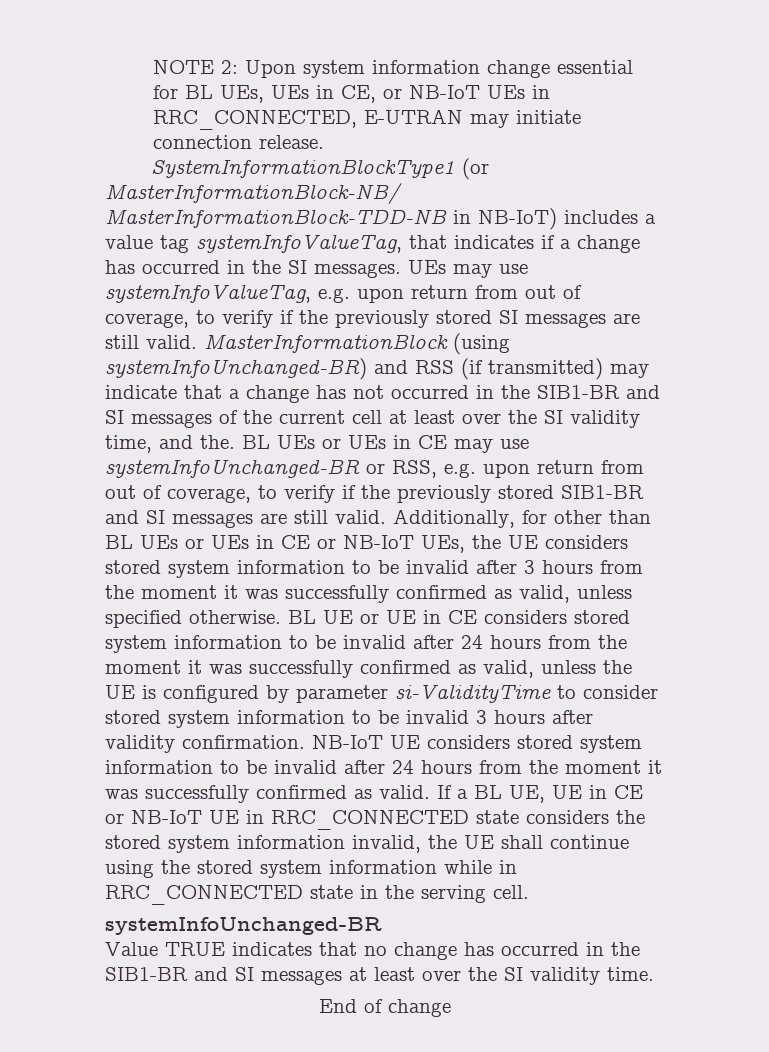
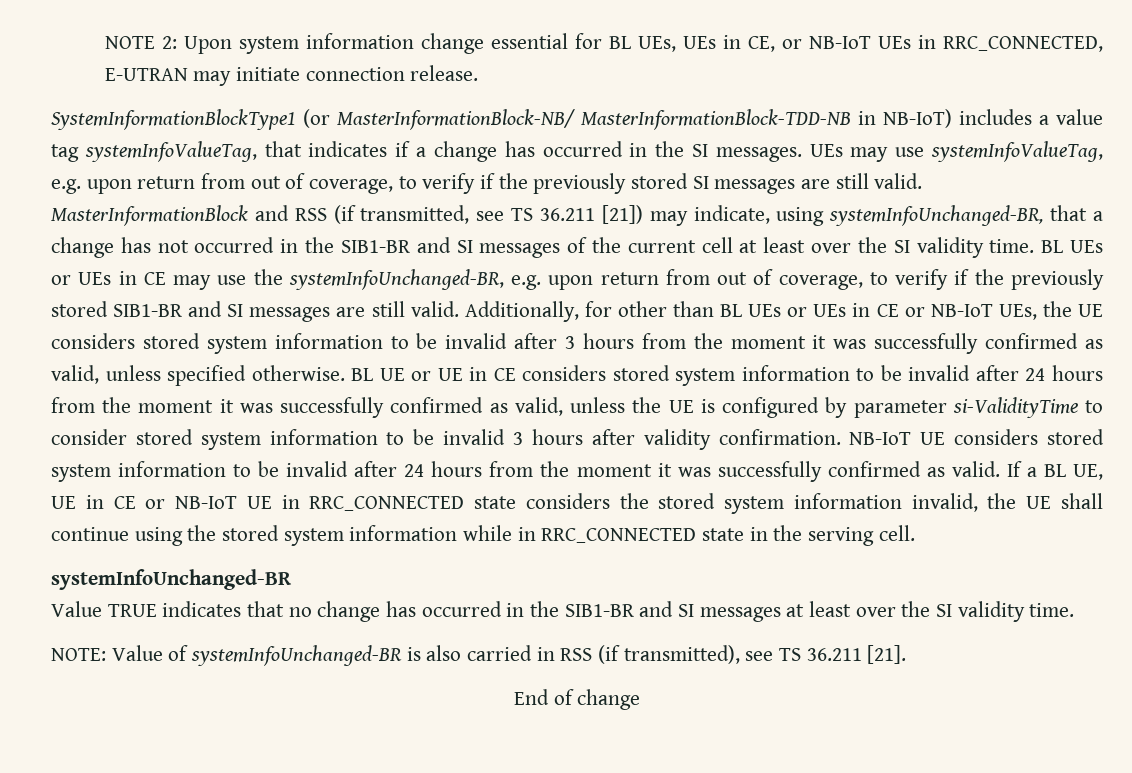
- MasterInformationBlock (using systemInfoUnchanged-BR) and RSS (if transmitted) may indicate that a change has not occurred in the SIB1-BR and SI messages of the current cell at least over the SI validity time, and the.
+ MasterInformationBlock and RSS (if transmitted, see TS 36.211 [21]) may indicate, using systemInfoUnchanged-BR, that a change has not occurred in the SIB1-BR and SI messages of the current cell at least over the SI validity time.
- BL UEs or UEs in CE may use systemInfoUnchanged-BR or RSS, e.g. upon return from out of coverage, to verify if the previously stored SIB1-BR and SI messages are still valid.
+ BL UEs or UEs in CE may use the systemInfoUnchanged-BR, e.g. upon return from out of coverage, to verify if the previously stored SIB1-BR and SI messages are still valid.
+ NOTE: Value of systemInfoUnchanged-BR is also carried in RSS (if transmitted), see TS 36.211 [21].

